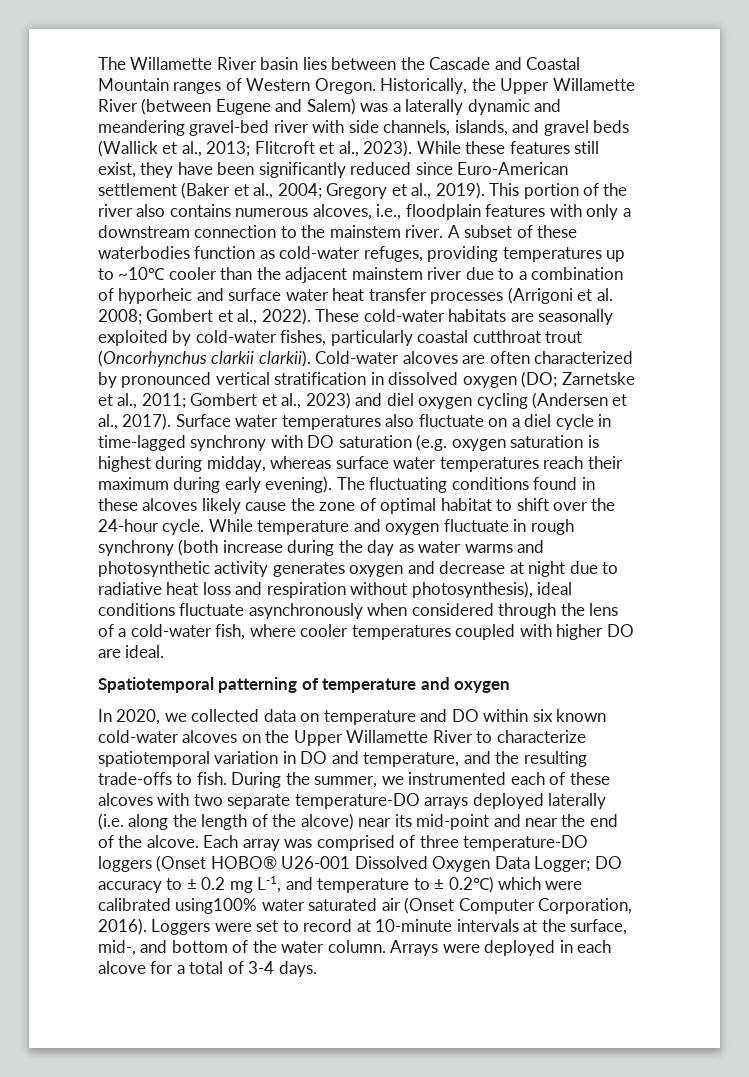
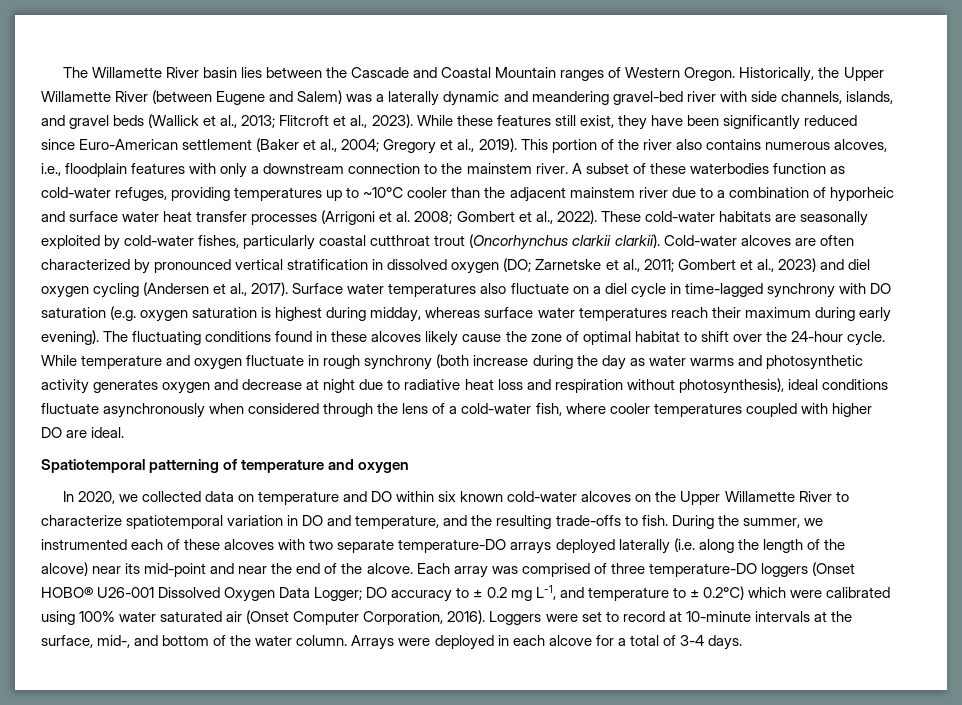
- Each array was comprised of three temperature-DO loggers (Onset HOBO® U26-001 Dissolved Oxygen Data Logger; DO accuracy to ± 0.2 mg L-1, and temperature to ± 0.2℃) which were calibrated using100% water saturated air (Onset Computer Corporation, 2016).
+ Each array was comprised of three temperature-DO loggers (Onset HOBO® U26-001 Dissolved Oxygen Data Logger; DO accuracy to ± 0.2 mg L-1, and temperature to ± 0.2℃) which were calibrated using 100% water saturated air (Onset Computer Corporation, 2016).

